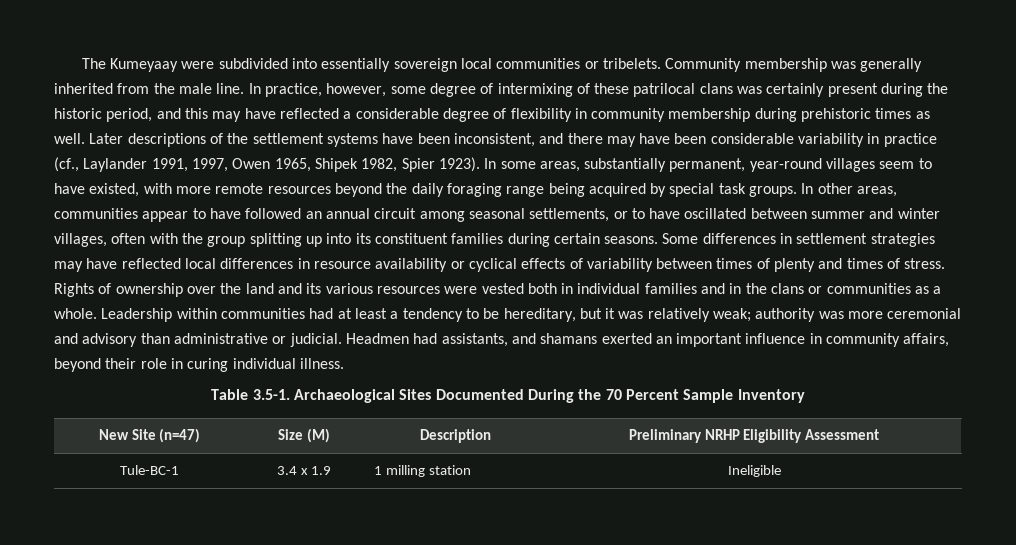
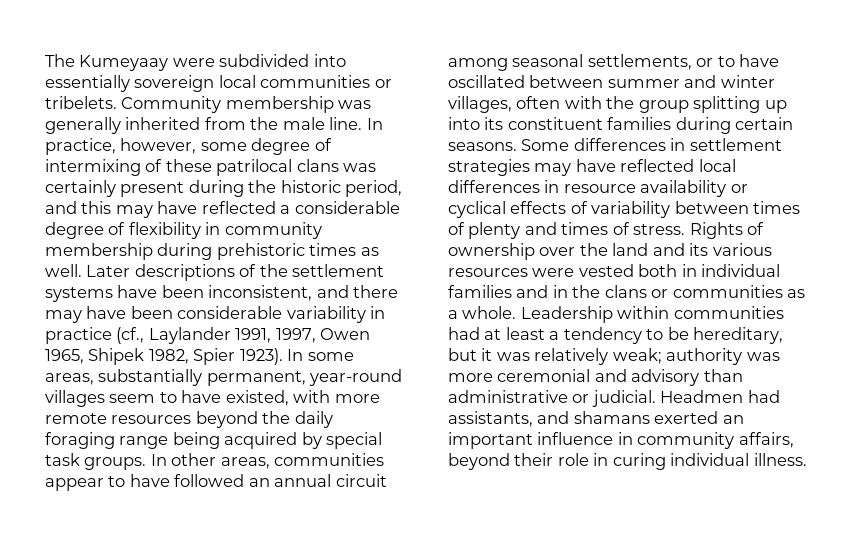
- Table 3.5-1. Archaeological Sites Documented During the 70 Percent Sample Inventory
- New Site (n=47) | Size (M) | Description | Preliminary NRHP Eligibility Assessment
- Tule-BC-1 | 3.4 x 1.9 | 1 milling station | Ineligible

